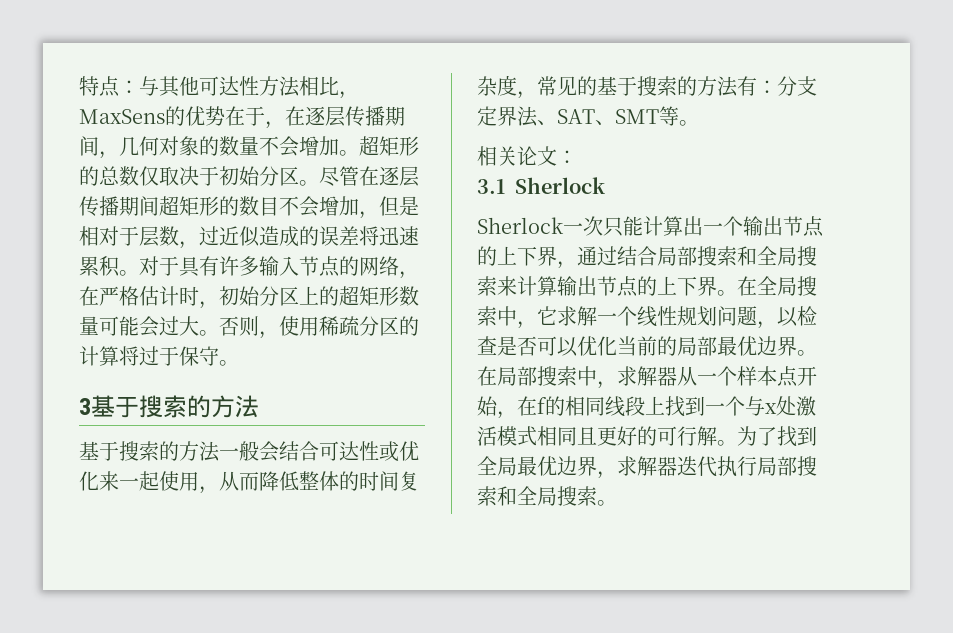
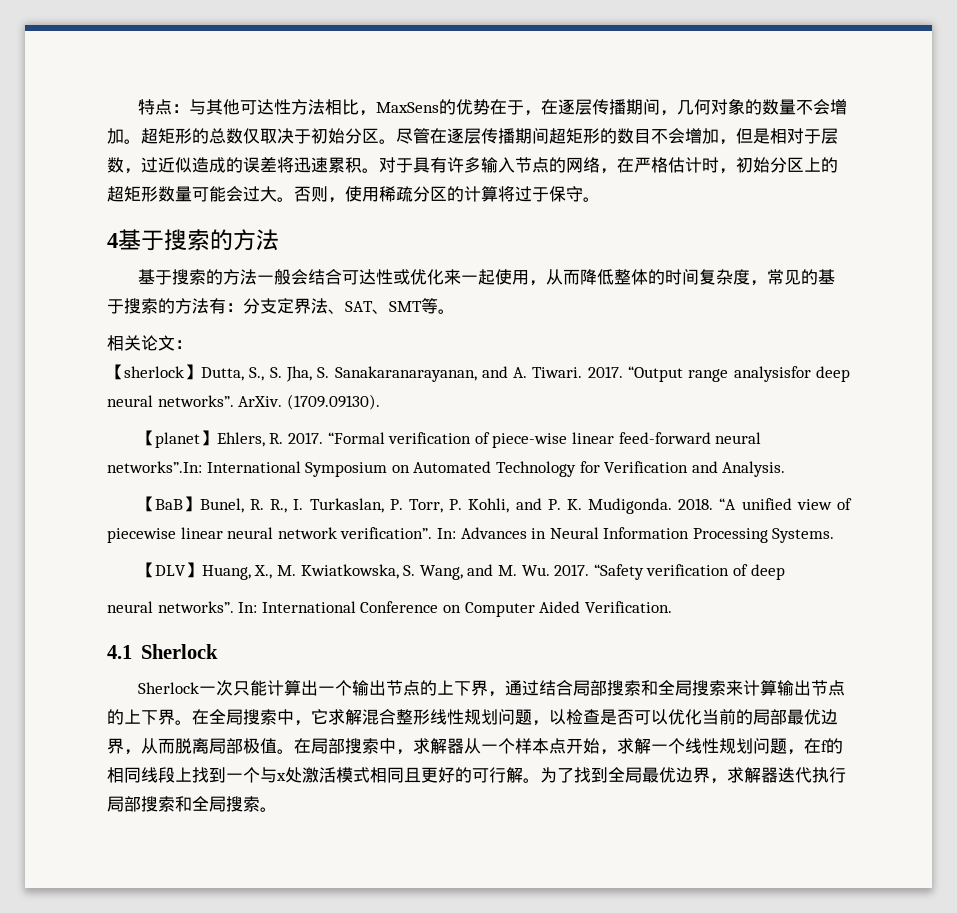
- 3基于搜索的方法
+ 4基于搜索的方法
- 3.1 Sherlock
+ 【sherlock】Dutta, S., S. Jha, S. Sanakaranarayanan, and A. Tiwari. 2017. “Output range analysisfor deep neural networks”. ArXiv. (1709.09130).
+ 【planet】Ehlers, R. 2017. “Formal verification of piece-wise linear feed-forward neural networks”.In: International Symposium on Automated Technology for Verification and Analysis.
+ 【BaB】Bunel, R. R., I. Turkaslan, P. Torr, P. Kohli, and P. K. Mudigonda. 2018. “A unified view of piecewise linear neural network verification”. In: Advances in Neural Information Processing Systems.
+ 【DLV】Huang, X., M. Kwiatkowska, S. Wang, and M. Wu. 2017. “Safety verification of deep
+ neural networks”. In: International Conference on Computer Aided Verification.
+ 4.1 Sherlock
- 在全局搜索中，它求解一个线性规划问题，以检查是否可以优化当前的局部最优边界。
+ 在全局搜索中，它求解混合整形线性规划问题，以检查是否可以优化当前的局部最优边界，从而脱离局部极值。
- 在局部搜索中，求解器从一个样本点开始，在f的相同线段上找到一个与x处激活模式相同且更好的可行解。
+ 在局部搜索中，求解器从一个样本点开始，求解一个线性规划问题，在f的相同线段上找到一个与x处激活模式相同且更好的可行解。

